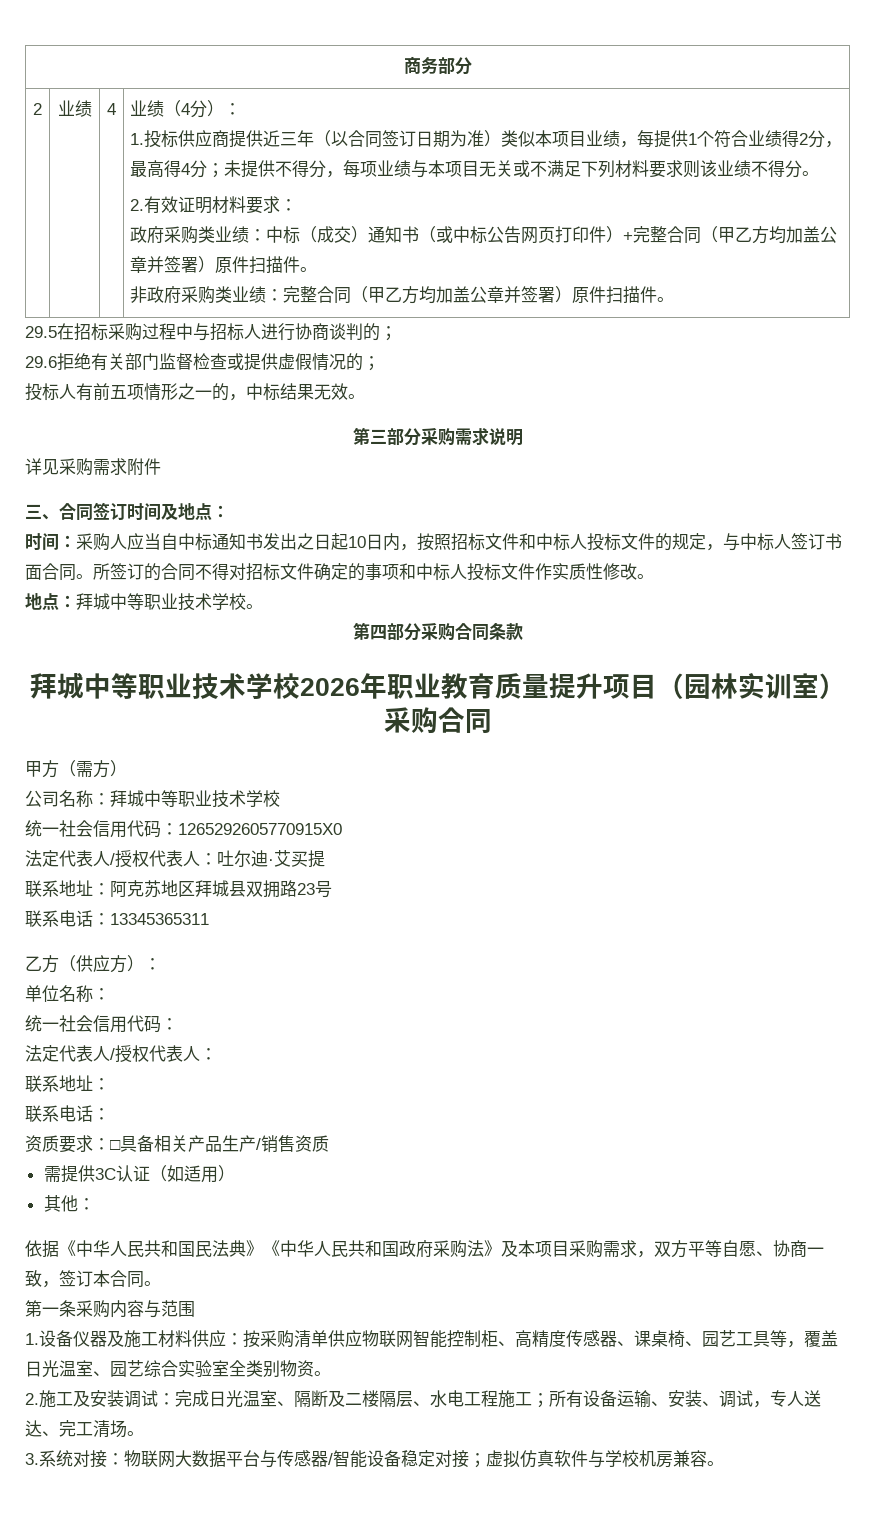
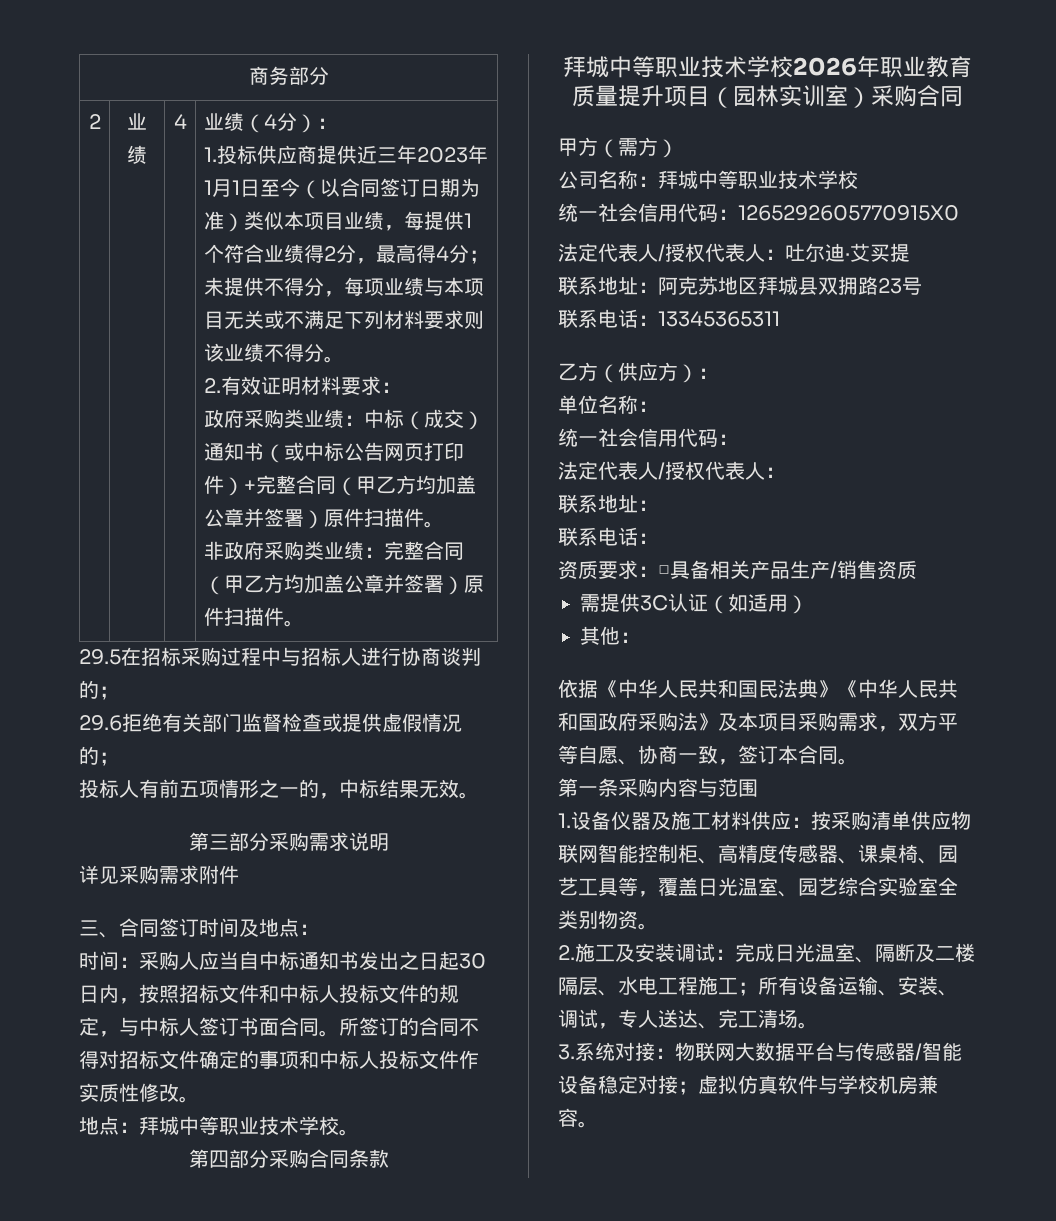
- 1.投标供应商提供近三年（以合同签订日期为准）类似本项目业绩，每提供1个符合业绩得2分，最高得4分；未提供不得分，每项业绩与本项目无关或不满足下列材料要求则该业绩不得分。
+ 1.投标供应商提供近三年2023年1月1日至今（以合同签订日期为准）类似本项目业绩，每提供1个符合业绩得2分，最高得4分；未提供不得分，每项业绩与本项目无关或不满足下列材料要求则该业绩不得分。
- 时间：采购人应当自中标通知书发出之日起10日内，按照招标文件和中标人投标文件的规定，与中标人签订书面合同。
+ 时间：采购人应当自中标通知书发出之日起30日内，按照招标文件和中标人投标文件的规定，与中标人签订书面合同。

